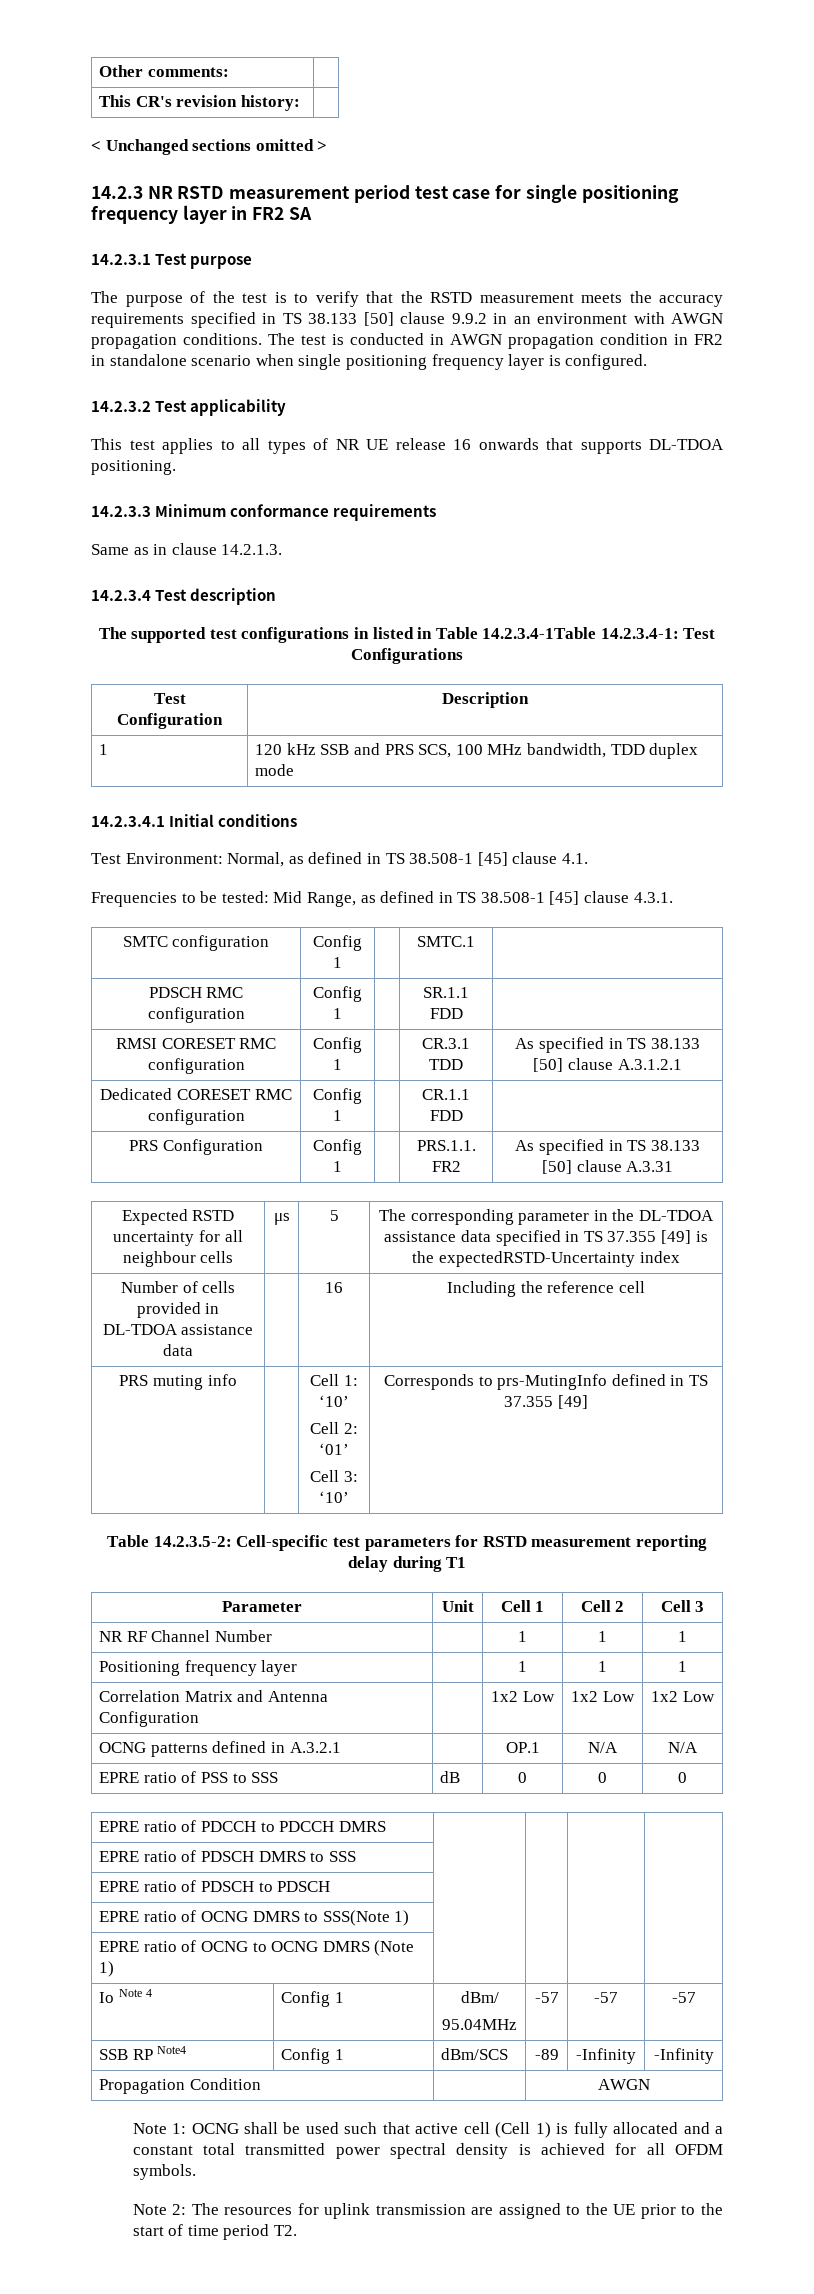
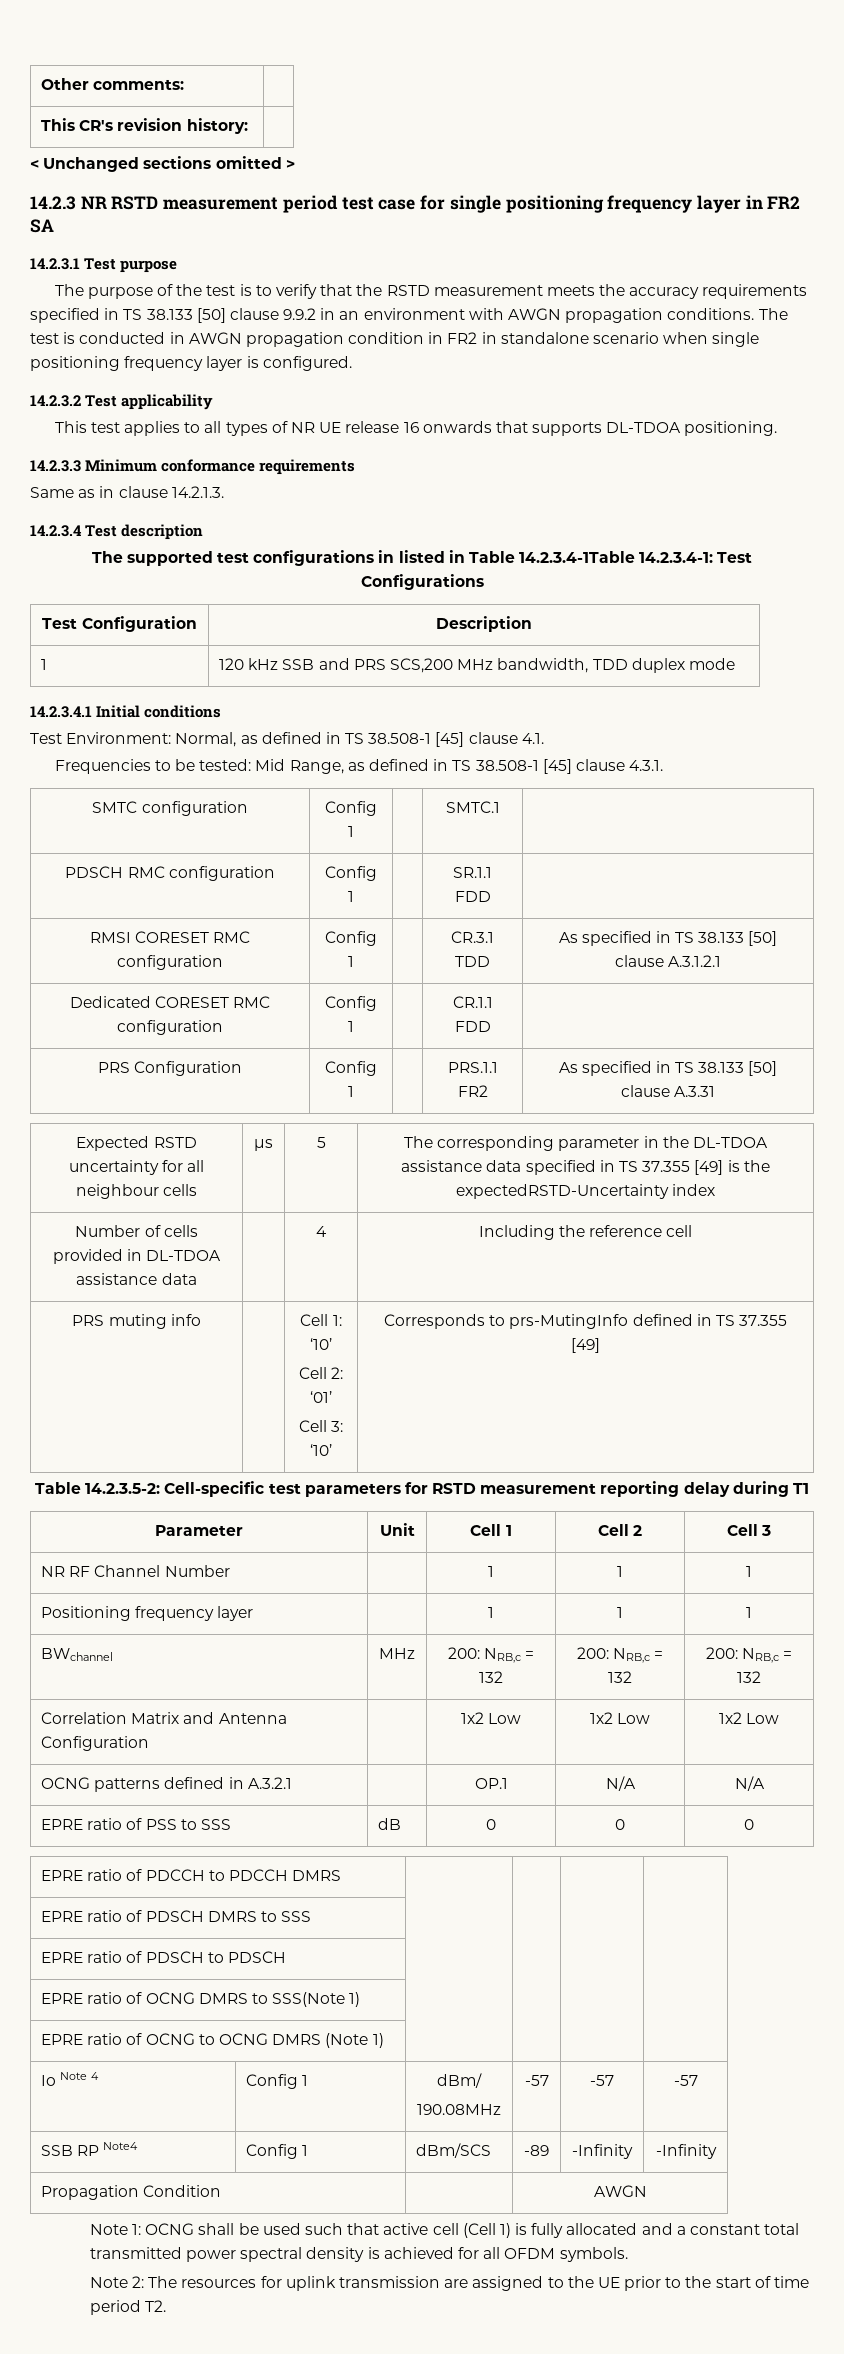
- 1 | 120 kHz SSB and PRS SCS, 100 MHz bandwidth, TDD duplex mode
+ 1 | 120 kHz SSB and PRS SCS,200 MHz bandwidth, TDD duplex mode
- PRS Configuration | Config 1 | | PRS.1.1. FR2 | As specified in TS 38.133 [50] clause A.3.31
+ PRS Configuration | Config 1 | | PRS.1.1 FR2 | As specified in TS 38.133 [50] clause A.3.31
- Number of cells provided in DL-TDOA assistance data | | 16 | Including the reference cell
+ Number of cells provided in DL-TDOA assistance data | | 4 | Including the reference cell
+ BWchannel | MHz | 200: NRB,c = 132 | 200: NRB,c = 132 | 200: NRB,c = 132
  Io Note 4 | Config 1 | dBm/
- 95.04MHz | -57 | -57 | -57
+ 190.08MHz | -57 | -57 | -57

